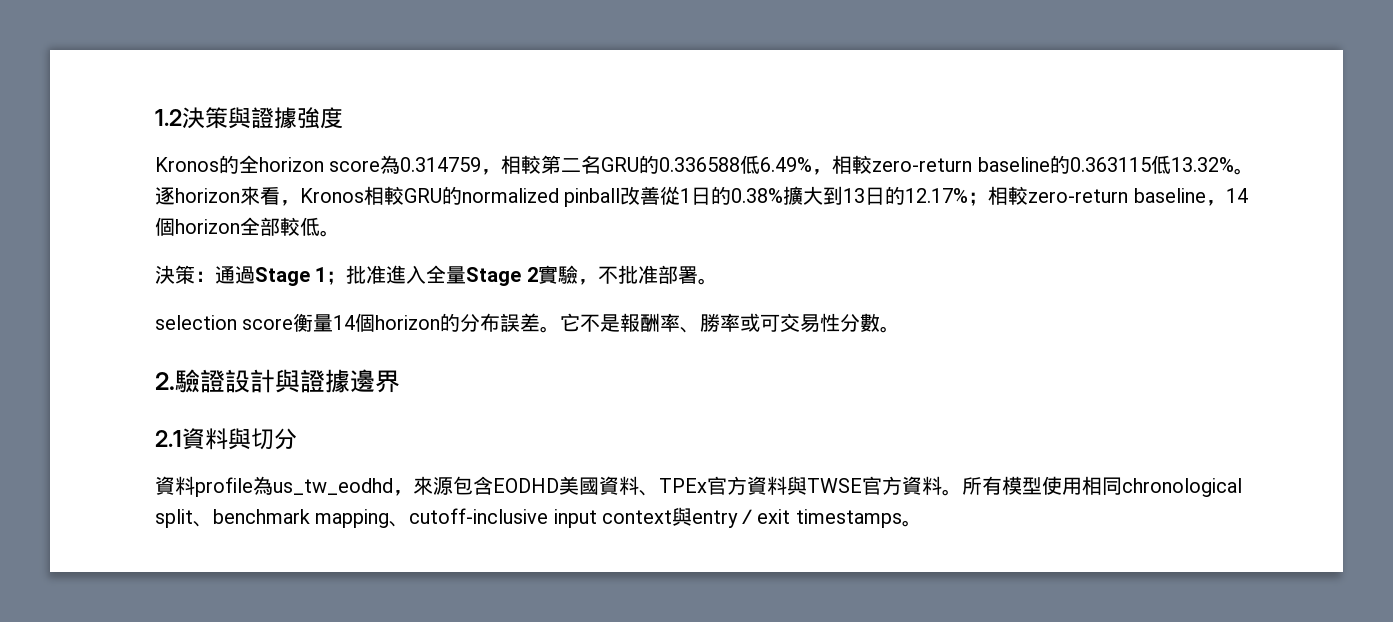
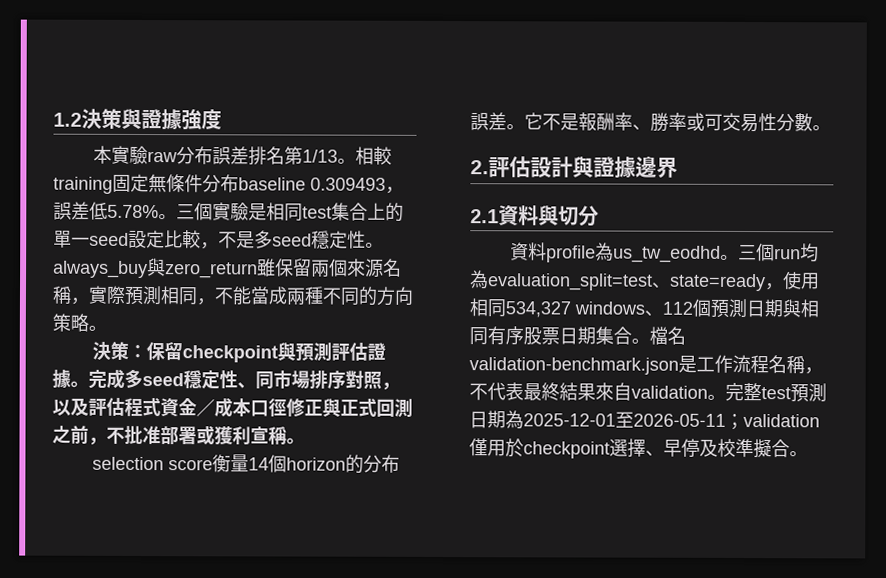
- Kronos的全horizon score為0.314759，相較第二名GRU的0.336588低6.49%，相較zero-return baseline的0.363115低13.32%。逐horizon來看，Kronos相較GRU的normalized pinball改善從1日的0.38%擴大到13日的12.17%；相較zero-return baseline，14個horizon全部較低。
- 決策：通過Stage 1；批准進入全量Stage 2實驗，不批准部署。
+ 本實驗raw分布誤差排名第1/13。相較training固定無條件分布baseline 0.309493，誤差低5.78%。三個實驗是相同test集合上的單一seed設定比較，不是多seed穩定性。always_buy與zero_return雖保留兩個來源名稱，實際預測相同，不能當成兩種不同的方向策略。
+ 決策：保留checkpoint與預測評估證據。完成多seed穩定性、同市場排序對照，以及評估程式資金／成本口徑修正與正式回測之前，不批准部署或獲利宣稱。
- 2.驗證設計與證據邊界
+ 2.評估設計與證據邊界
- 資料profile為us_tw_eodhd，來源包含EODHD美國資料、TPEx官方資料與TWSE官方資料。所有模型使用相同chronological split、benchmark mapping、cutoff-inclusive input context與entry／exit timestamps。
+ 資料profile為us_tw_eodhd。三個run均為evaluation_split=test、state=ready，使用相同534,327 windows、112個預測日期與相同有序股票日期集合。檔名validation-benchmark.json是工作流程名稱，不代表最終結果來自validation。完整test預測日期為2025-12-01至2026-05-11；validation僅用於checkpoint選擇、早停及校準擬合。

